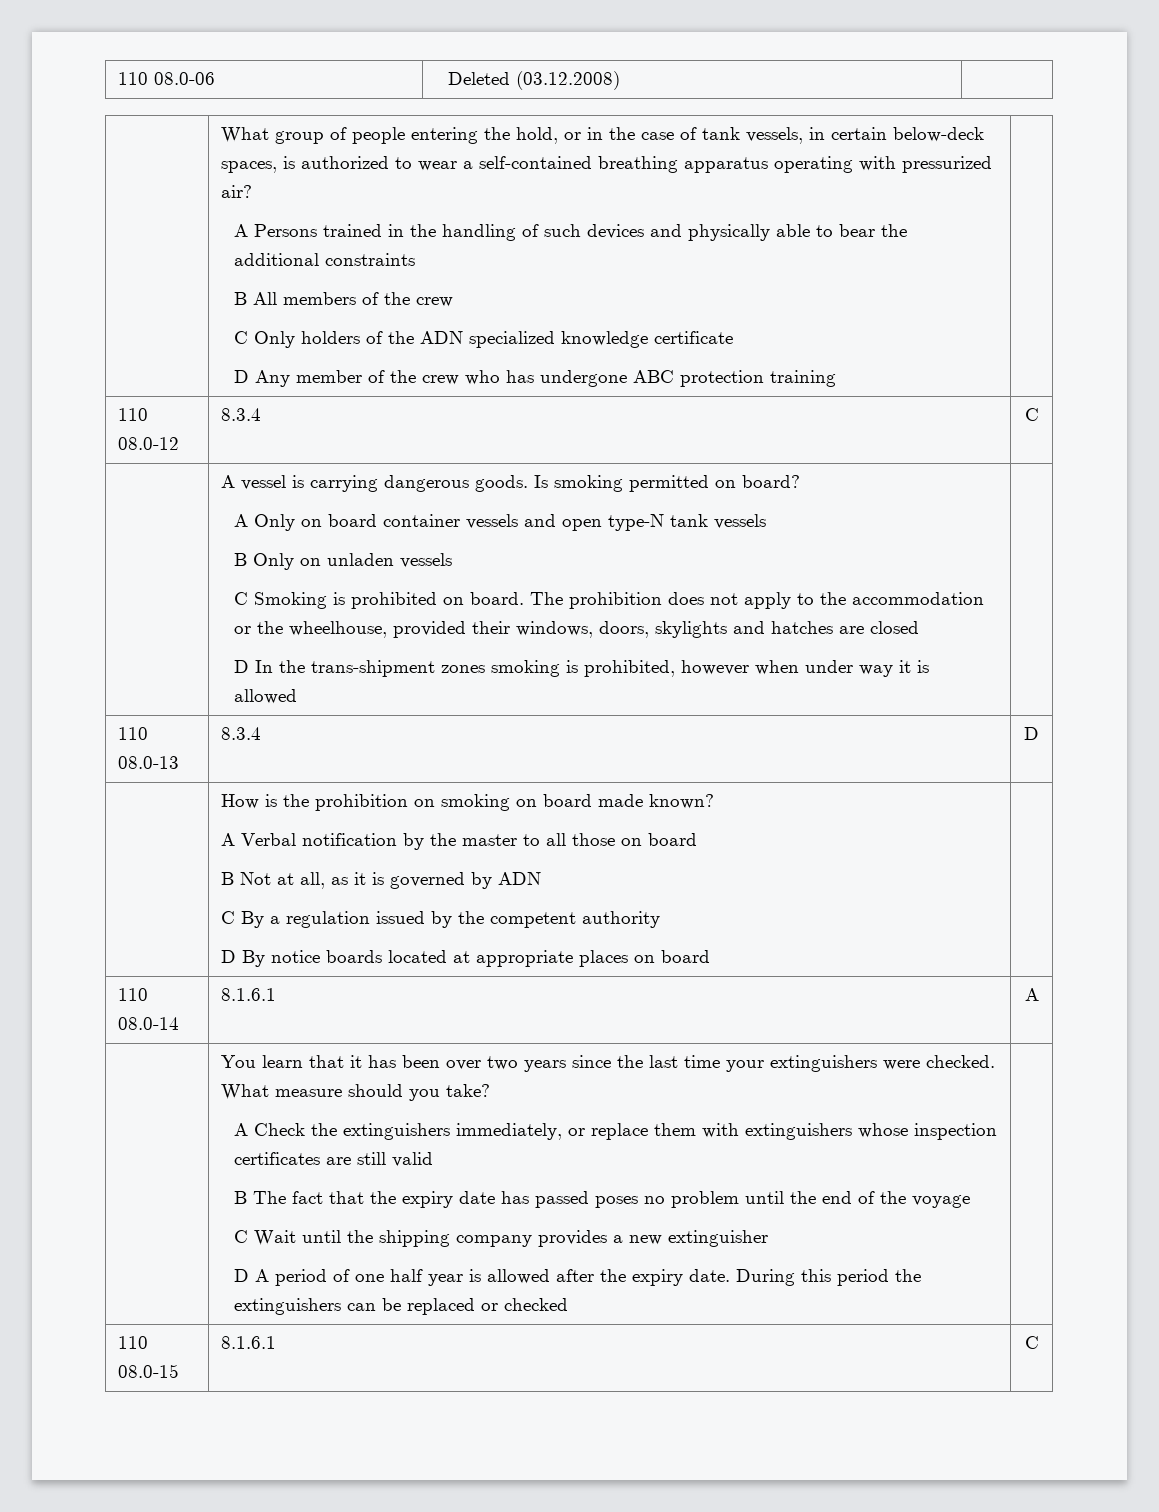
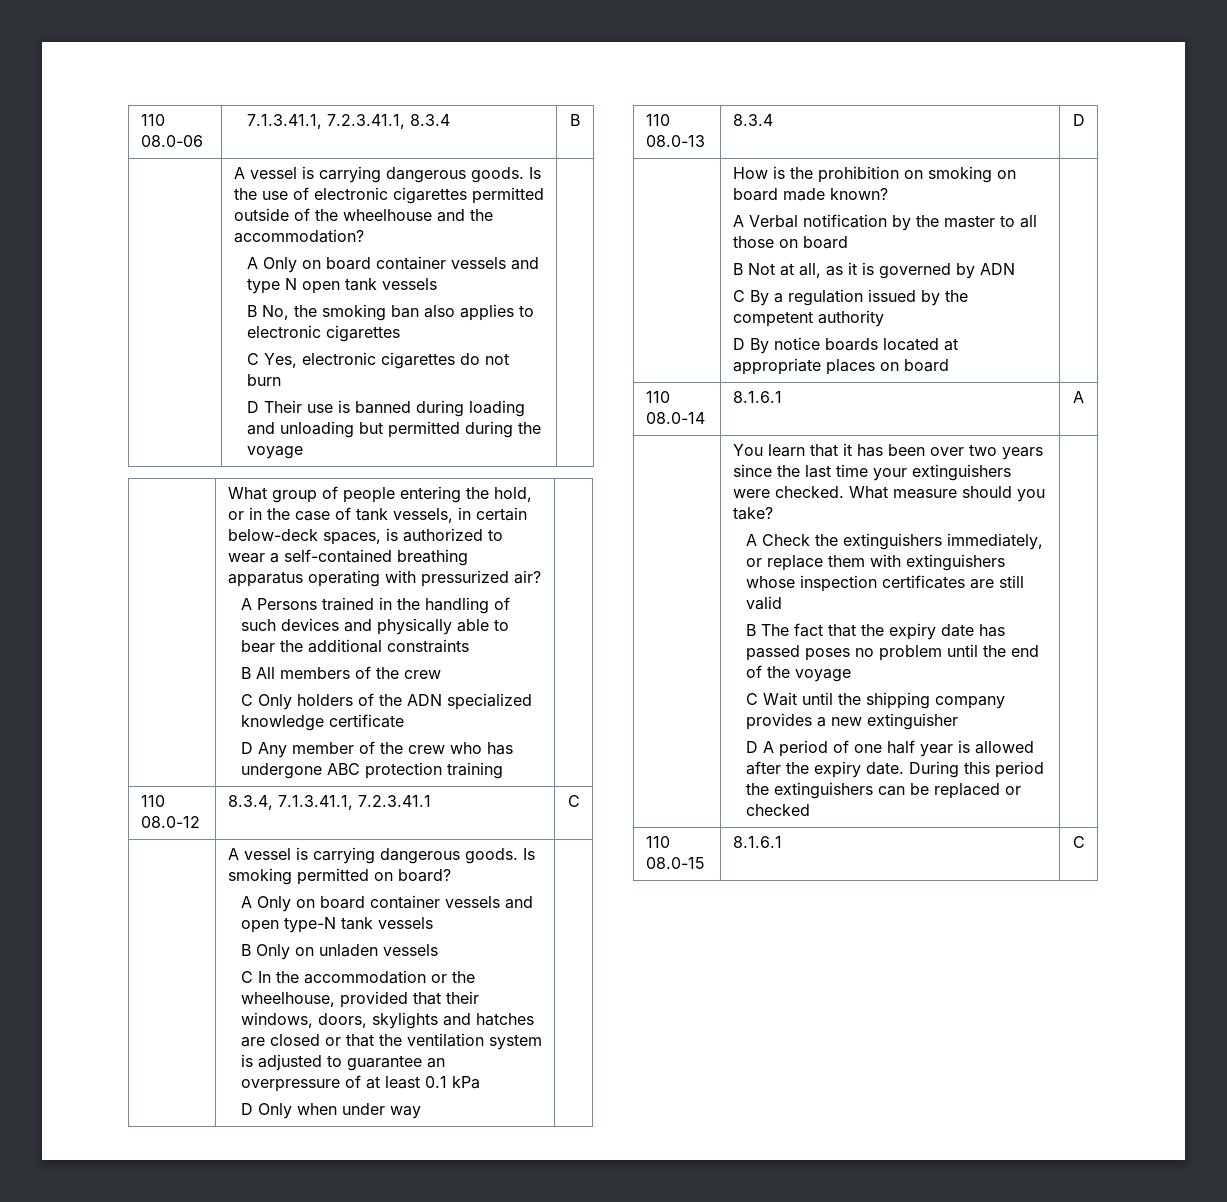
- 110 08.0-06 | Deleted (03.12.2008) |
+ 110 08.0-06 | 7.1.3.41.1, 7.2.3.41.1, 8.3.4 | B
+ | A vessel is carrying dangerous goods. Is the use of electronic cigarettes permitted outside of the wheelhouse and the accommodation?
+ A Only on board container vessels and type N open tank vessels
+ B No, the smoking ban also applies to electronic cigarettes
+ C Yes, electronic cigarettes do not burn
+ D Their use is banned during loading and unloading but permitted during the voyage
- 110 08.0-12 | 8.3.4 | C
+ 110 08.0-12 | 8.3.4, 7.1.3.41.1, 7.2.3.41.1 | C
- C Smoking is prohibited on board. The prohibition does not apply to the accommodation or the wheelhouse, provided their windows, doors, skylights and hatches are closed
- D In the trans-shipment zones smoking is prohibited, however when under way it is allowed
+ C In the accommodation or the wheelhouse, provided that their windows, doors, skylights and hatches are closed or that the ventilation system is adjusted to guarantee an overpressure of at least 0.1 kPa
+ D Only when under way

